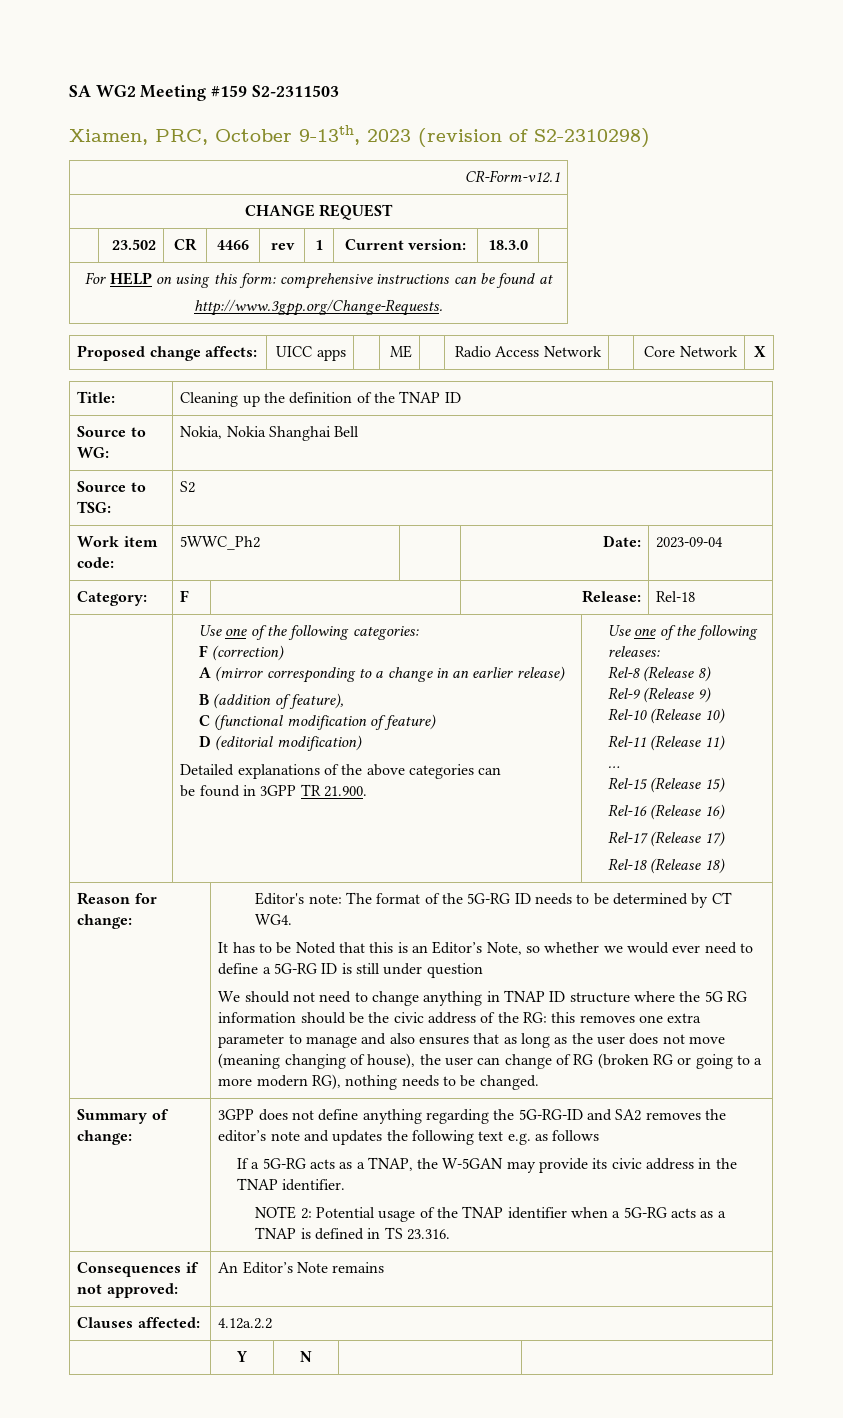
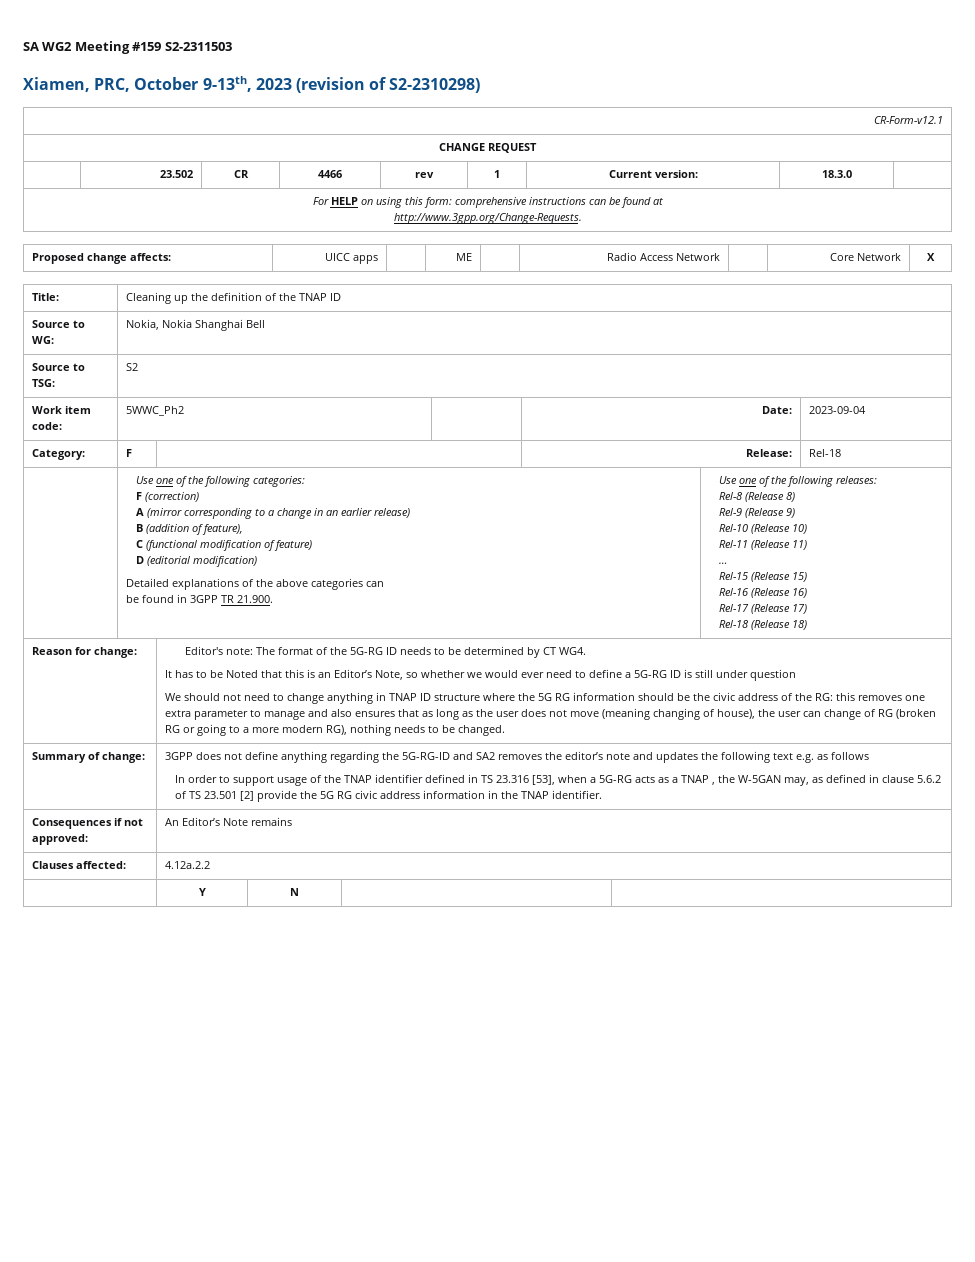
- If a 5G-RG acts as a TNAP, the W-5GAN may provide its civic address in the TNAP identifier.
- NOTE 2: Potential usage of the TNAP identifier when a 5G-RG acts as a TNAP is defined in TS 23.316.
+ In order to support usage of the TNAP identifier defined in TS 23.316 [53], when a 5G-RG acts as a TNAP , the W-5GAN may, as defined in clause 5.6.2 of TS 23.501 [2] provide the 5G RG civic address information in the TNAP identifier.

